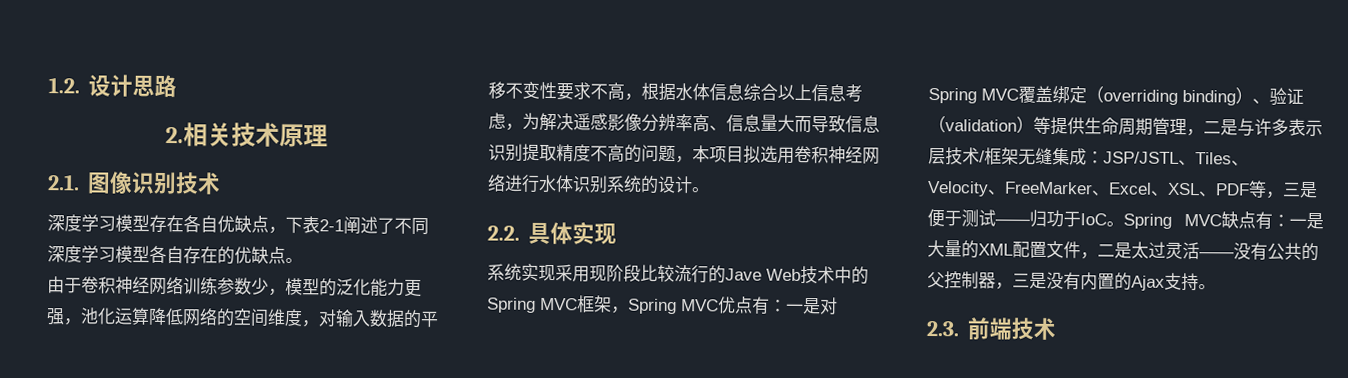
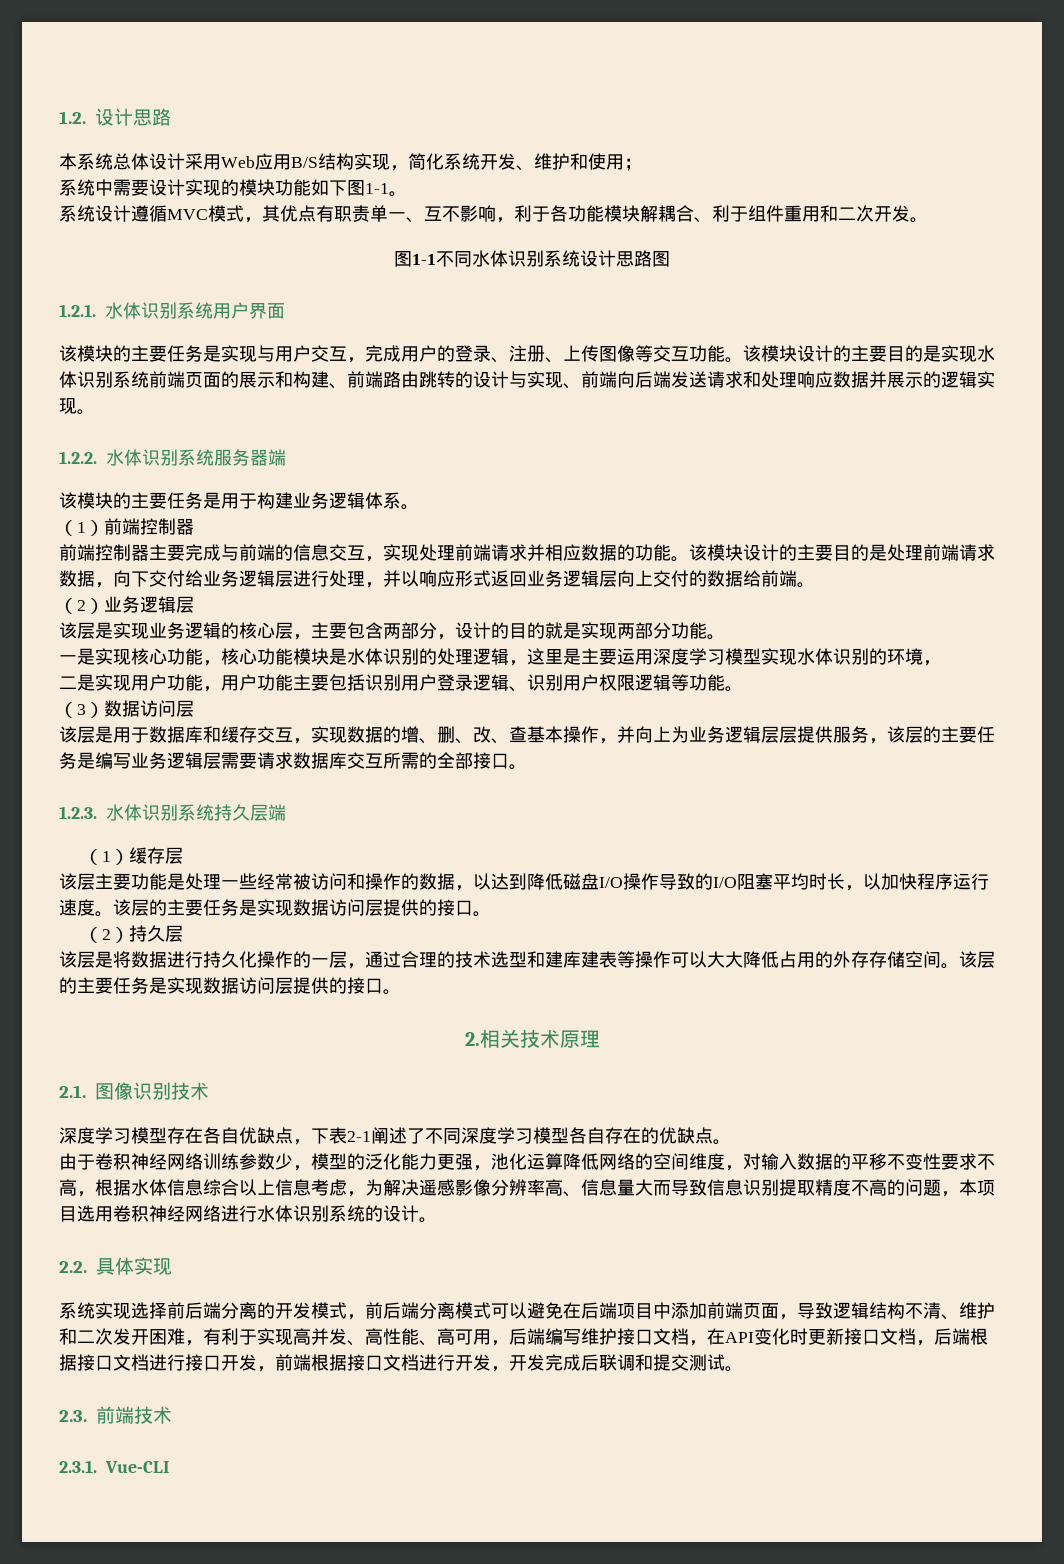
+ 本系统总体设计采用Web应用B/S结构实现，简化系统开发、维护和使用；
+ 系统中需要设计实现的模块功能如下图1-1。
+ 系统设计遵循MVC模式，其优点有职责单一、互不影响，利于各功能模块解耦合、利于组件重用和二次开发。
+ 图1-1不同水体识别系统设计思路图
+ 1.2.1.水体识别系统用户界面
+ 该模块的主要任务是实现与用户交互，完成用户的登录、注册、上传图像等交互功能。该模块设计的主要目的是实现水体识别系统前端页面的展示和构建、前端路由跳转的设计与实现、前端向后端发送请求和处理响应数据并展示的逻辑实现。
+ 1.2.2.水体识别系统服务器端
+ 该模块的主要任务是用于构建业务逻辑体系。
+ （1）前端控制器
+ 前端控制器主要完成与前端的信息交互，实现处理前端请求并相应数据的功能。该模块设计的主要目的是处理前端请求数据，向下交付给业务逻辑层进行处理，并以响应形式返回业务逻辑层向上交付的数据给前端。
+ （2）业务逻辑层
+ 该层是实现业务逻辑的核心层，主要包含两部分，设计的目的就是实现两部分功能。
+ 一是实现核心功能，核心功能模块是水体识别的处理逻辑，这里是主要运用深度学习模型实现水体识别的环境，
+ 二是实现用户功能，用户功能主要包括识别用户登录逻辑、识别用户权限逻辑等功能。
+ （3）数据访问层
+ 该层是用于数据库和缓存交互，实现数据的增、删、改、查基本操作，并向上为业务逻辑层层提供服务，该层的主要任务是编写业务逻辑层需要请求数据库交互所需的全部接口。
+ 1.2.3.水体识别系统持久层端
+ （1）缓存层
+ 该层主要功能是处理一些经常被访问和操作的数据，以达到降低磁盘I/O操作导致的I/O阻塞平均时长，以加快程序运行速度。该层的主要任务是实现数据访问层提供的接口。
+ （2）持久层
+ 该层是将数据进行持久化操作的一层，通过合理的技术选型和建库建表等操作可以大大降低占用的外存存储空间。该层的主要任务是实现数据访问层提供的接口。
- 由于卷积神经网络训练参数少，模型的泛化能力更强，池化运算降低网络的空间维度，对输入数据的平移不变性要求不高，根据水体信息综合以上信息考虑，为解决遥感影像分辨率高、信息量大而导致信息识别提取精度不高的问题，本项目拟选用卷积神经网络进行水体识别系统的设计。
+ 由于卷积神经网络训练参数少，模型的泛化能力更强，池化运算降低网络的空间维度，对输入数据的平移不变性要求不高，根据水体信息综合以上信息考虑，为解决遥感影像分辨率高、信息量大而导致信息识别提取精度不高的问题，本项目选用卷积神经网络进行水体识别系统的设计。
- 系统实现采用现阶段比较流行的Jave Web技术中的Spring MVC框架，Spring MVC优点有：一是对Spring MVC覆盖绑定（overriding binding）、验证（validation）等提供生命周期管理，二是与许多表示层技术/框架无缝集成：JSP/JSTL、Tiles、Velocity、FreeMarker、Excel、XSL、PDF等，三是便于测试——归功于IoC。Spring MVC缺点有：一是大量的XML配置文件，二是太过灵活——没有公共的父控制器，三是没有内置的Ajax支持。
+ 系统实现选择前后端分离的开发模式，前后端分离模式可以避免在后端项目中添加前端页面，导致逻辑结构不清、维护和二次发开困难，有利于实现高并发、高性能、高可用，后端编写维护接口文档，在API变化时更新接口文档，后端根据接口文档进行接口开发，前端根据接口文档进行开发，开发完成后联调和提交测试。
+ 2.3.1. Vue-CLI

